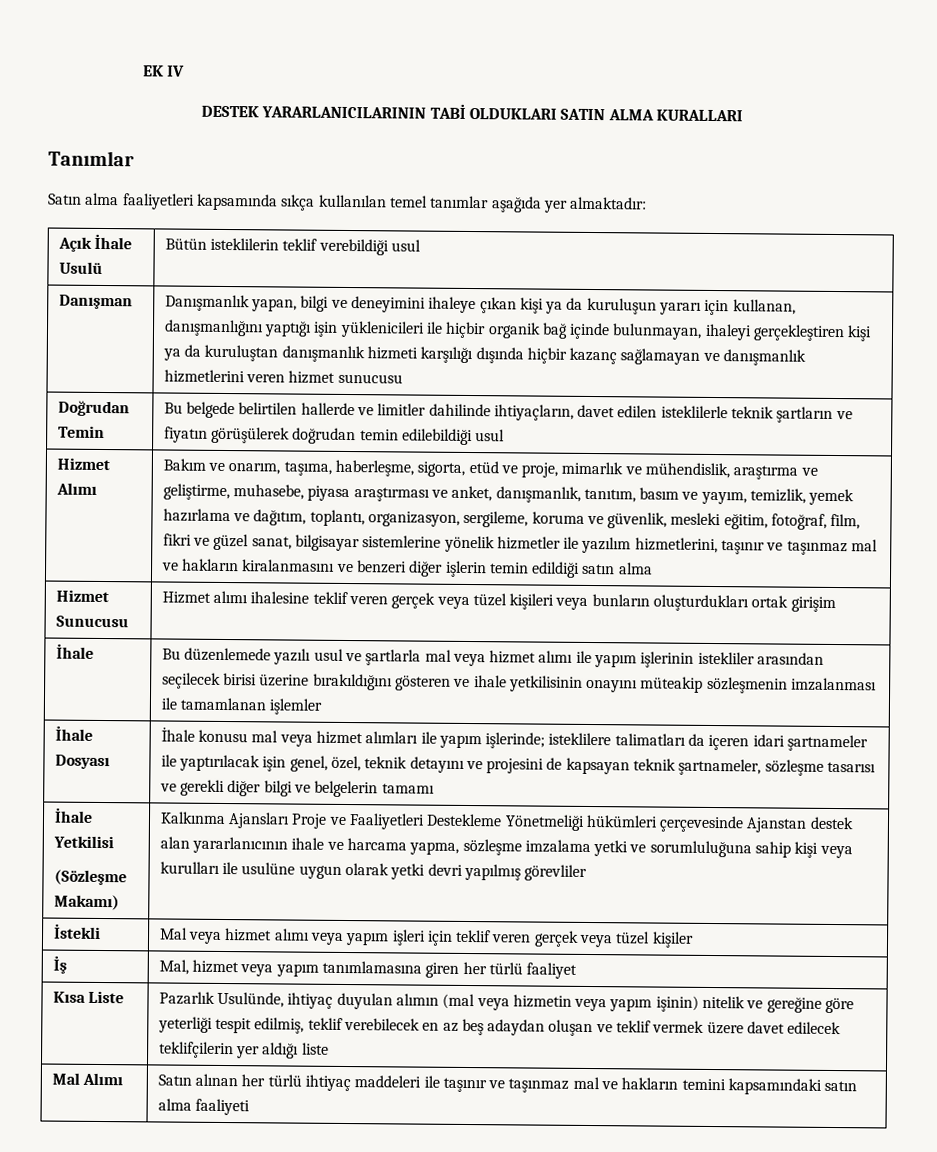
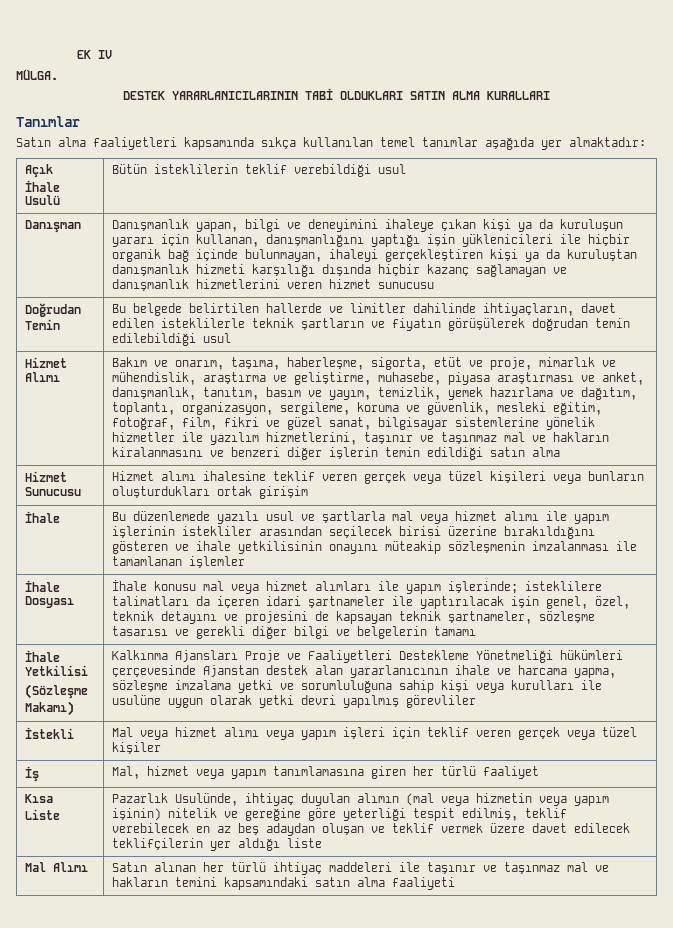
+ MÜLGA.
- Bakım ve onarım, taşıma, haberleşme, sigorta, etüd ve proje, mimarlık ve mühendislik, araştırma ve geliştirme, muhasebe, piyasa araştırması ve anket, danışmanlık, tanıtım, basım ve yayım, temizlik, yemek hazırlama ve dağıtım, toplantı, organizasyon, sergileme, koruma ve güvenlik, mesleki eğitim, fotoğraf, film, fikri ve güzel sanat, bilgisayar sistemlerine yönelik hizmetler ile yazılım hizmetlerini, taşınır ve taşınmaz mal ve hakların kiralanmasını ve benzeri diğer işlerin temin edildiği satın alma
+ Bakım ve onarım, taşıma, haberleşme, sigorta, etüt ve proje, mimarlık ve mühendislik, araştırma ve geliştirme, muhasebe, piyasa araştırması ve anket, danışmanlık, tanıtım, basım ve yayım, temizlik, yemek hazırlama ve dağıtım, toplantı, organizasyon, sergileme, koruma ve güvenlik, mesleki eğitim, fotoğraf, film, fikri ve güzel sanat, bilgisayar sistemlerine yönelik hizmetler ile yazılım hizmetlerini, taşınır ve taşınmaz mal ve hakların kiralanmasını ve benzeri diğer işlerin temin edildiği satın alma

